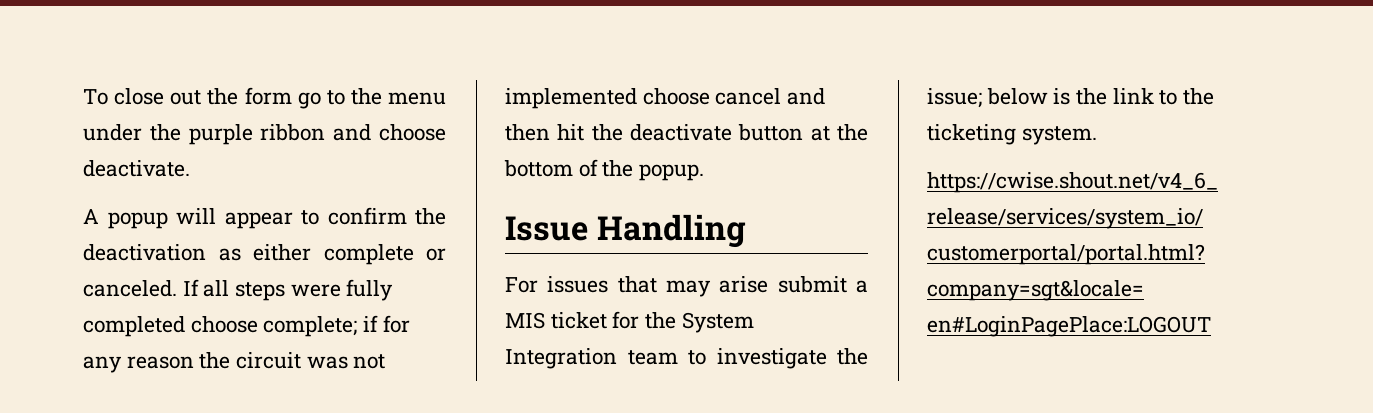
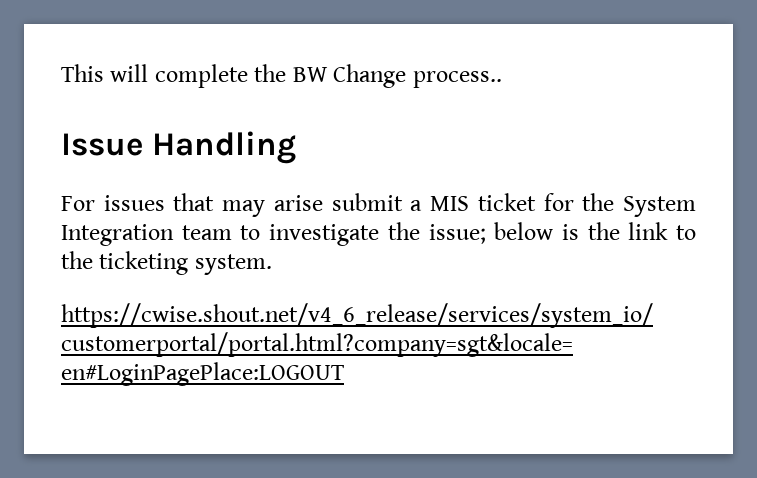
- To close out the form go to the menu under the purple ribbon and choose deactivate.
- A popup will appear to confirm the deactivation as either complete or canceled. If all steps were fully completed choose complete; if for any reason the circuit was not implemented choose cancel and then hit the deactivate button at the bottom of the popup.
+ This will complete the BW Change process..

